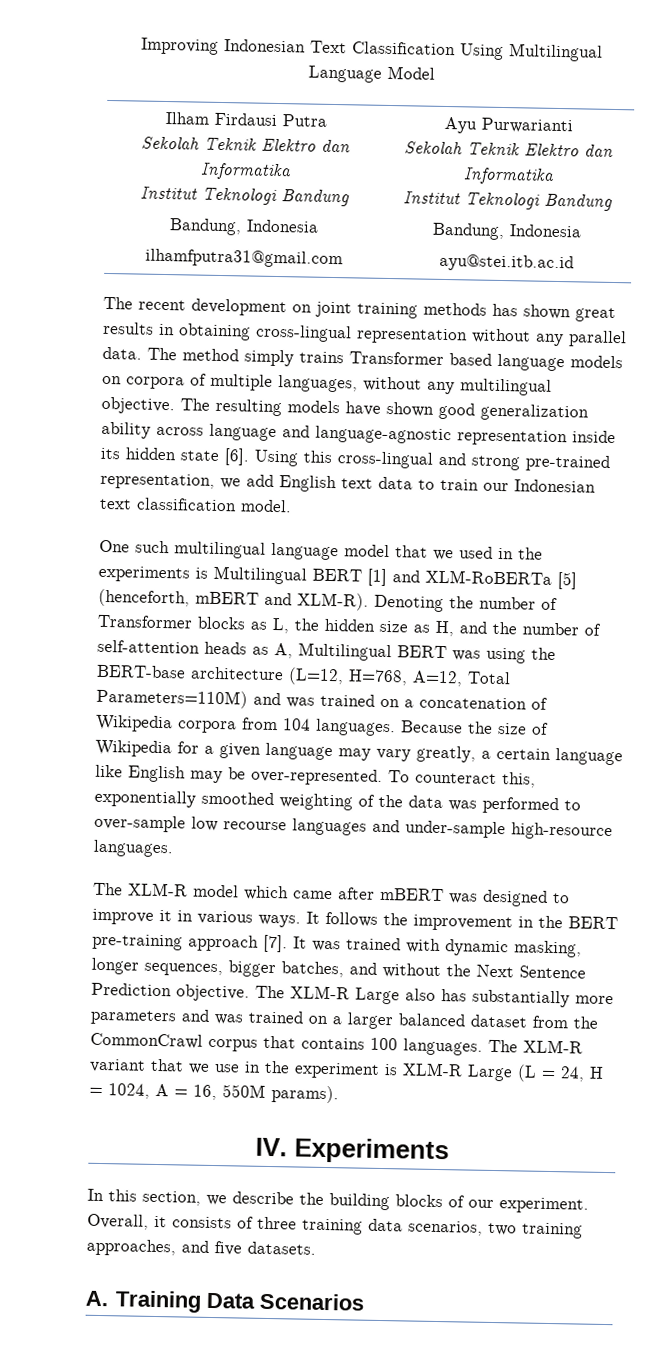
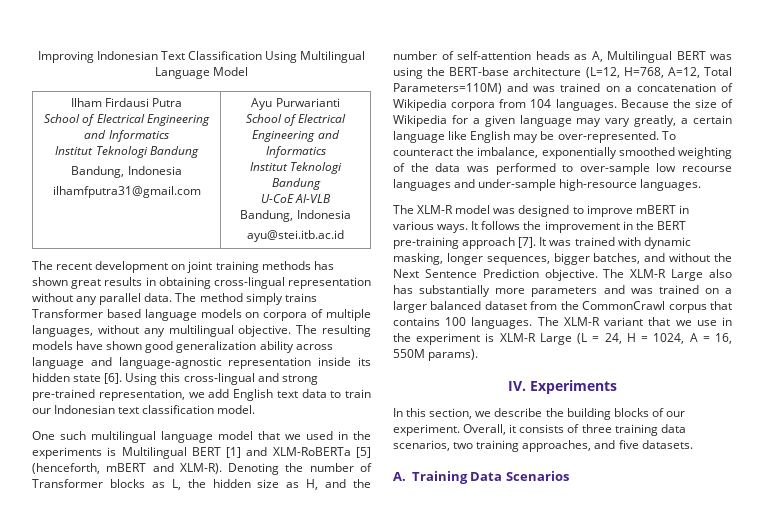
  Ilham Firdausi Putra
- Sekolah Teknik Elektro dan Informatika
+ School of Electrical Engineering and Informatics
  Institut Teknologi Bandung
  Bandung, Indonesia
  ilhamfputra31@gmail.com | Ayu Purwarianti
- Sekolah Teknik Elektro dan Informatika
+ School of Electrical Engineering and Informatics
  Institut Teknologi Bandung
+ U-CoE AI-VLB
- To counteract this, exponentially smoothed weighting of the data was performed to over-sample low recourse languages and under-sample high-resource languages.
+ To counteract the imbalance, exponentially smoothed weighting of the data was performed to over-sample low recourse languages and under-sample high-resource languages.
- The XLM-R model which came after mBERT was designed to improve it in various ways.
+ The XLM-R model was designed to improve mBERT in various ways.

